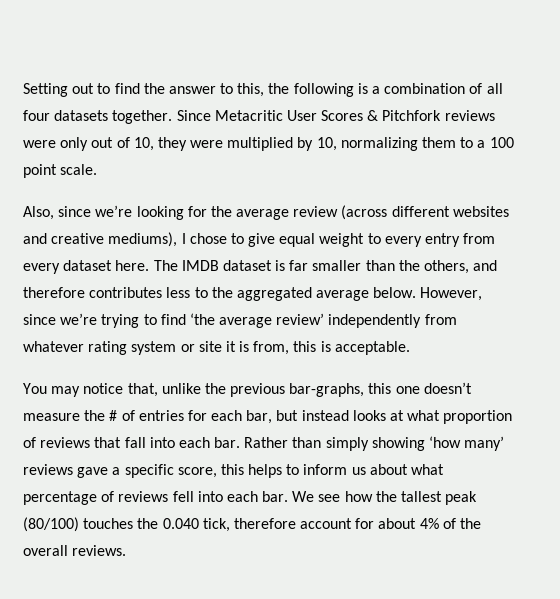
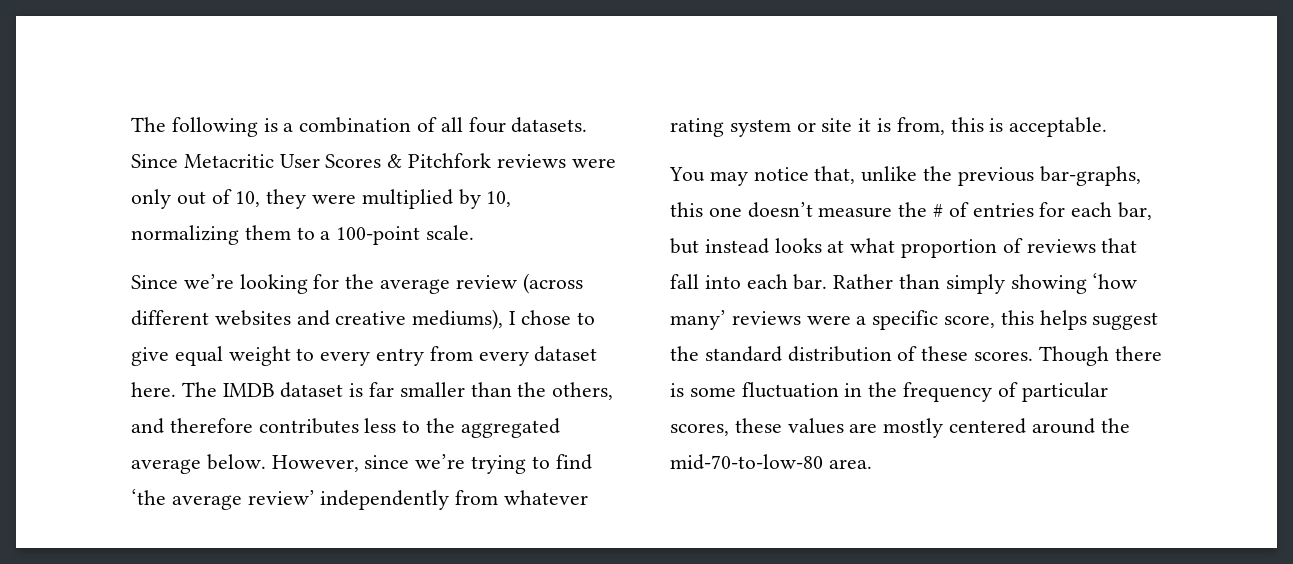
- Setting out to find the answer to this, the following is a combination of all four datasets together.
+ The following is a combination of all four datasets.
- Since Metacritic User Scores & Pitchfork reviews were only out of 10, they were multiplied by 10, normalizing them to a 100 point scale.
+ Since Metacritic User Scores & Pitchfork reviews were only out of 10, they were multiplied by 10, normalizing them to a 100-point scale.
- Also, since we’re looking for the average review (across different websites and creative mediums), I chose to give equal weight to every entry from every dataset here.
+ Since we’re looking for the average review (across different websites and creative mediums), I chose to give equal weight to every entry from every dataset here.
- Rather than simply showing ‘how many’ reviews gave a specific score, this helps to inform us about what percentage of reviews fell into each bar. We see how the tallest peak (80/100) touches the 0.040 tick, therefore account for about 4% of the overall reviews.
+ Rather than simply showing ‘how many’ reviews were a specific score, this helps suggest the standard distribution of these scores. Though there is some fluctuation in the frequency of particular scores, these values are mostly centered around the mid-70-to-low-80 area.

